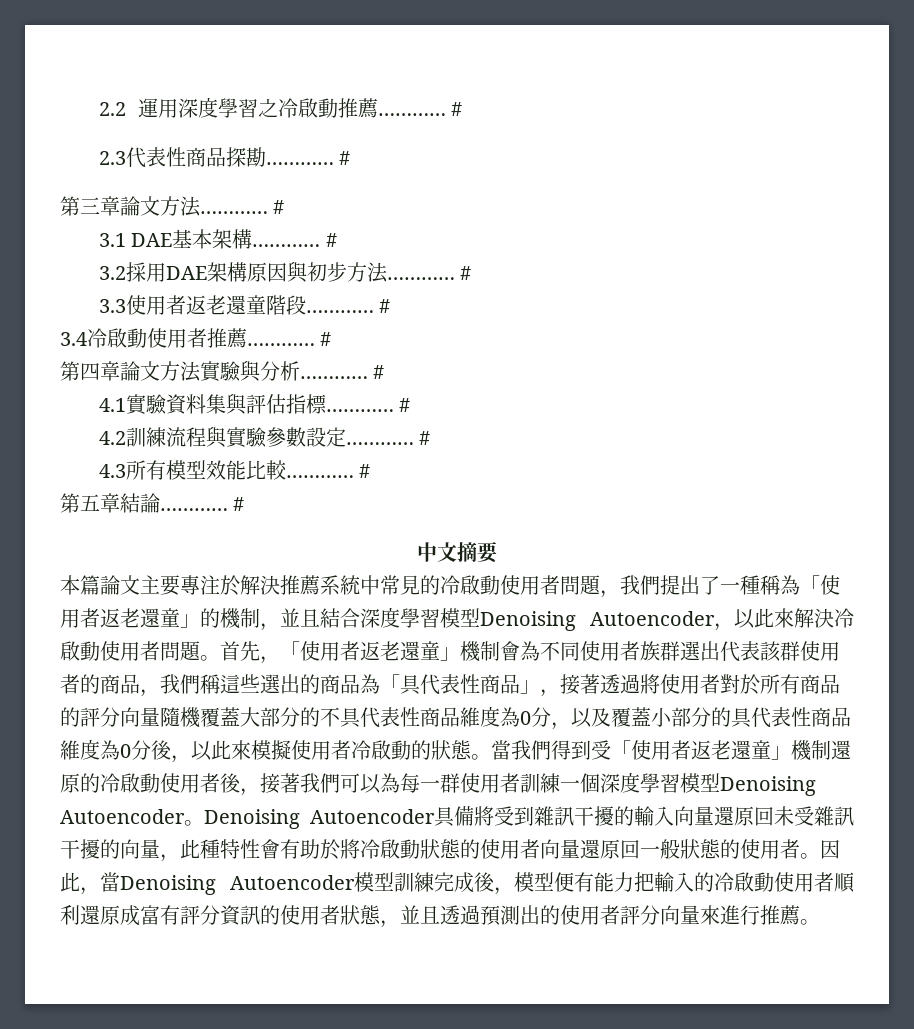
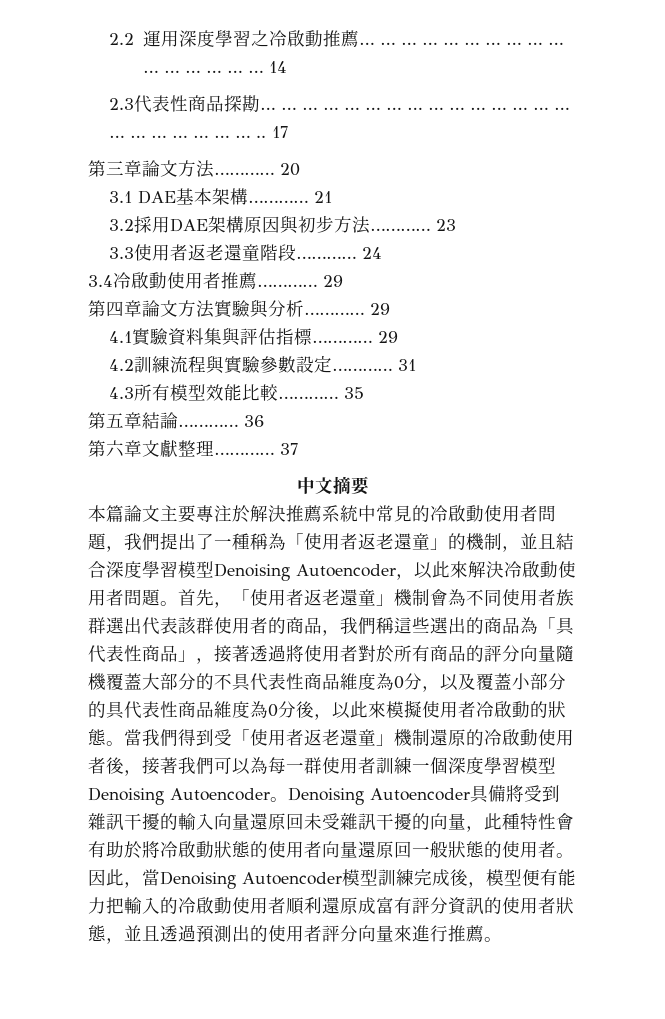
- 2.2運用深度學習之冷啟動推薦………… #
+ 2.2運用深度學習之冷啟動推薦… … … … … … … … … … … … … … … … 14
- 2.3代表性商品探勘………… #
+ 2.3代表性商品探勘… … … … … … … … … … … … … … … … … … … … … … .. 17
- 第三章論文方法………… #
+ 第三章論文方法………… 20
- 3.1 DAE基本架構………… #
+ 3.1 DAE基本架構………… 21
- 3.2採用DAE架構原因與初步方法………… #
+ 3.2採用DAE架構原因與初步方法………… 23
- 3.3使用者返老還童階段………… #
+ 3.3使用者返老還童階段………… 24
- 3.4冷啟動使用者推薦………… #
+ 3.4冷啟動使用者推薦………… 29
- 第四章論文方法實驗與分析………… #
+ 第四章論文方法實驗與分析………… 29
- 4.1實驗資料集與評估指標………… #
+ 4.1實驗資料集與評估指標………… 29
- 4.2訓練流程與實驗參數設定………… #
+ 4.2訓練流程與實驗參數設定………… 31
- 4.3所有模型效能比較………… #
+ 4.3所有模型效能比較………… 35
- 第五章結論………… #
+ 第五章結論………… 36
+ 第六章文獻整理………… 37

